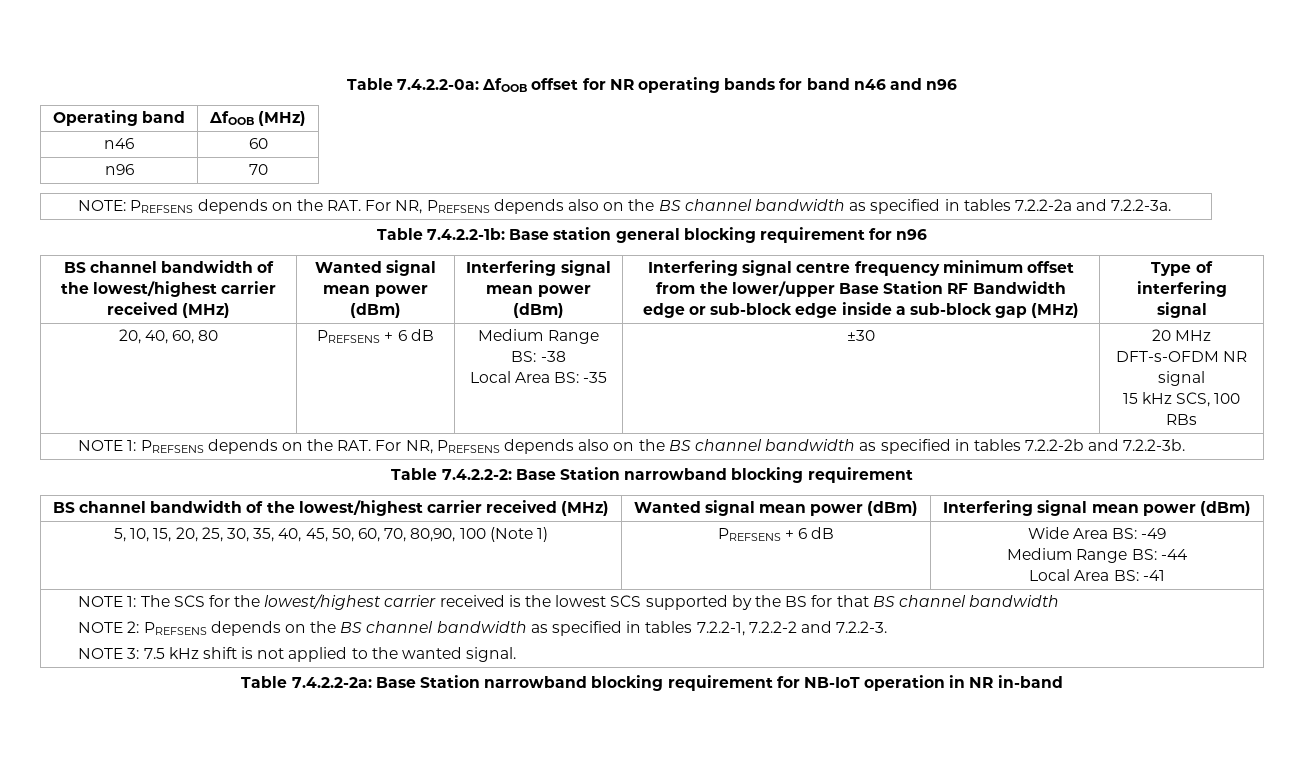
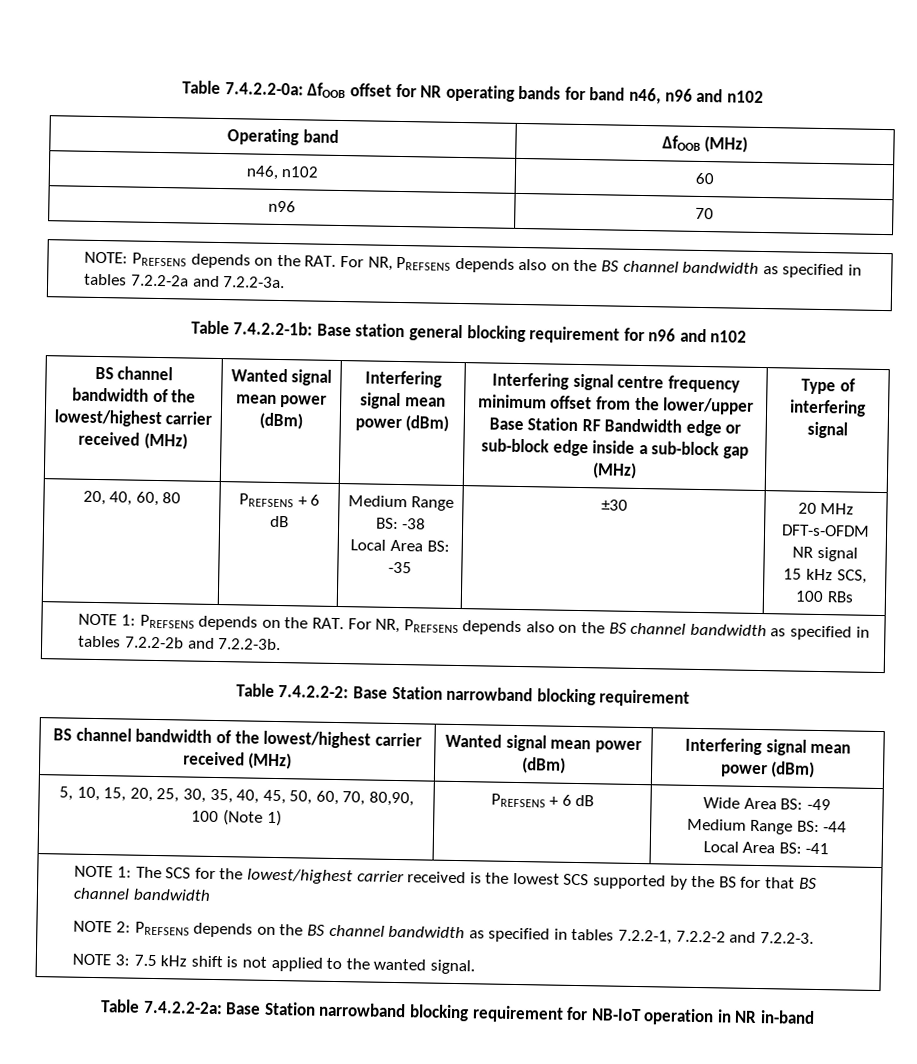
- Table 7.4.2.2-0a: ΔfOOB offset for NR operating bands for band n46 and n96
+ Table 7.4.2.2-0a: ΔfOOB offset for NR operating bands for band n46, n96 and n102
- n46 | 60
+ n46, n102 | 60
- Table 7.4.2.2-1b: Base station general blocking requirement for n96
+ Table 7.4.2.2-1b: Base station general blocking requirement for n96 and n102

